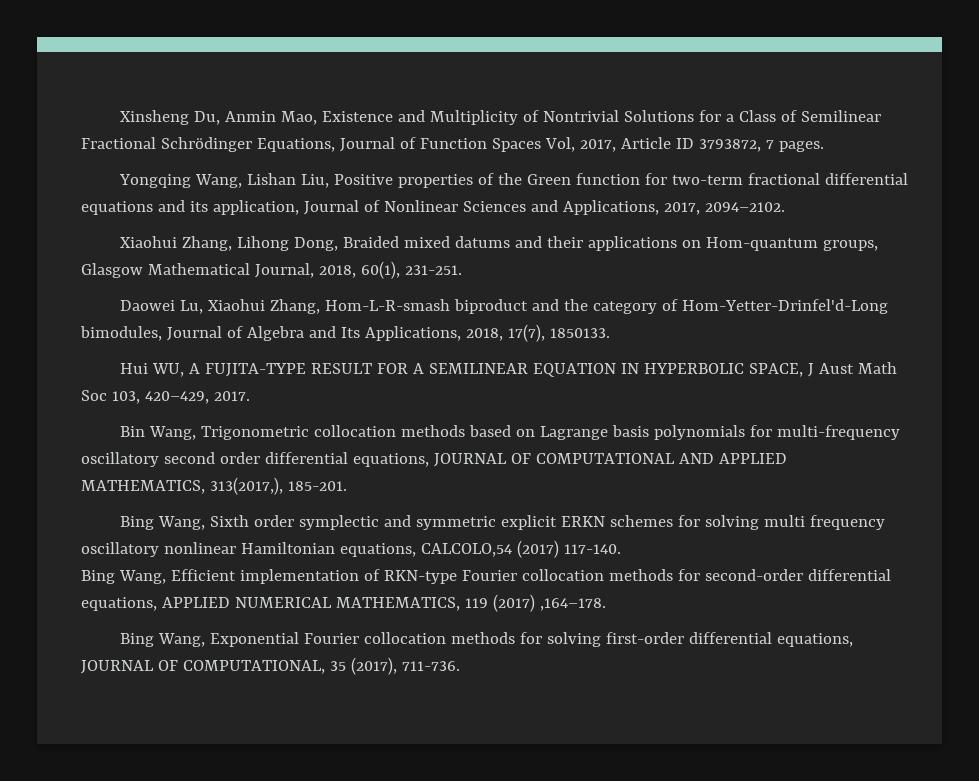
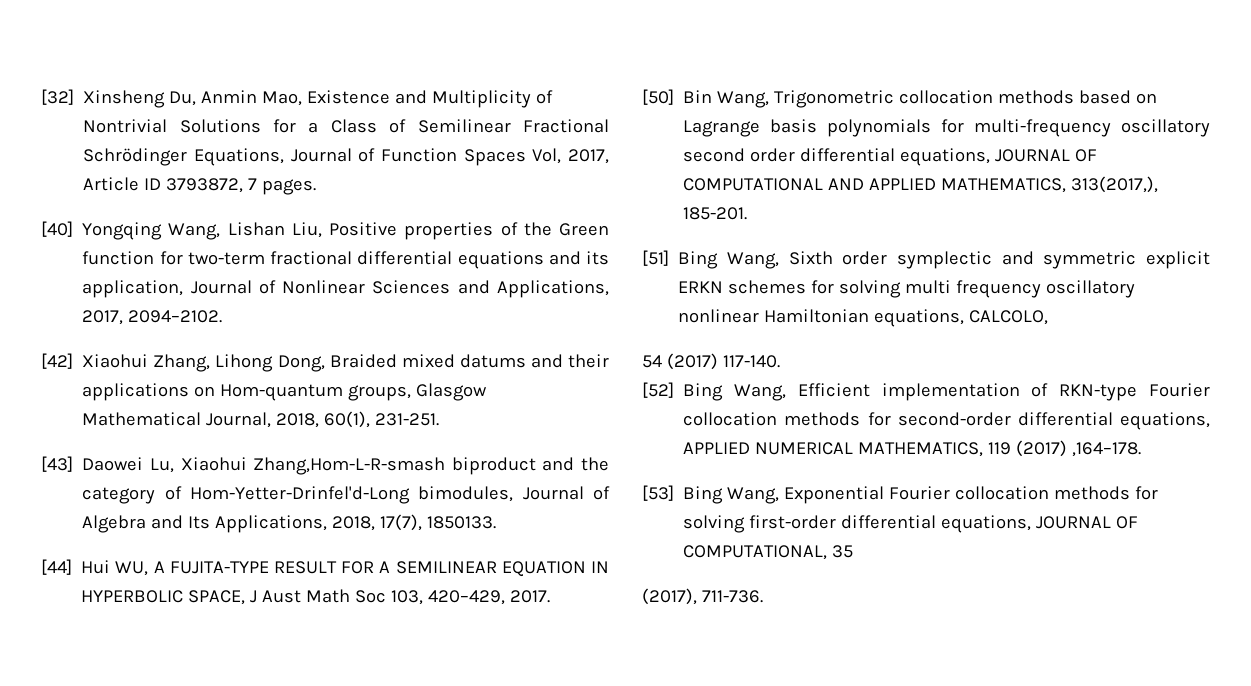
- Xinsheng Du, Anmin Mao, Existence and Multiplicity of Nontrivial Solutions for a Class of Semilinear Fractional Schrödinger Equations, Journal of Function Spaces Vol, 2017, Article ID 3793872, 7 pages.
+ [32] Xinsheng Du, Anmin Mao, Existence and Multiplicity of Nontrivial Solutions for a Class of Semilinear Fractional Schrödinger Equations, Journal of Function Spaces Vol, 2017, Article ID 3793872, 7 pages.
- Yongqing Wang, Lishan Liu, Positive properties of the Green function for two-term fractional differential equations and its application, Journal of Nonlinear Sciences and Applications, 2017, 2094–2102.
+ [40] Yongqing Wang, Lishan Liu, Positive properties of the Green function for two-term fractional differential equations and its application, Journal of Nonlinear Sciences and Applications, 2017, 2094–2102.
- Xiaohui Zhang, Lihong Dong, Braided mixed datums and their applications on Hom-quantum groups, Glasgow Mathematical Journal, 2018, 60(1), 231-251.
+ [42] Xiaohui Zhang, Lihong Dong, Braided mixed datums and their applications on Hom-quantum groups, Glasgow Mathematical Journal, 2018, 60(1), 231-251.
- Daowei Lu, Xiaohui Zhang, Hom-L-R-smash biproduct and the category of Hom-Yetter-Drinfel'd-Long bimodules, Journal of Algebra and Its Applications, 2018, 17(7), 1850133.
+ [43] Daowei Lu, Xiaohui Zhang,Hom-L-R-smash biproduct and the category of Hom-Yetter-Drinfel'd-Long bimodules, Journal of Algebra and Its Applications, 2018, 17(7), 1850133.
- Hui WU, A FUJITA-TYPE RESULT FOR A SEMILINEAR EQUATION IN HYPERBOLIC SPACE, J Aust Math Soc 103, 420–429, 2017.
+ [44] Hui WU, A FUJITA-TYPE RESULT FOR A SEMILINEAR EQUATION IN HYPERBOLIC SPACE, J Aust Math Soc 103, 420–429, 2017.
- Bin Wang, Trigonometric collocation methods based on Lagrange basis polynomials for multi-frequency oscillatory second order differential equations, JOURNAL OF COMPUTATIONAL AND APPLIED MATHEMATICS, 313(2017,), 185-201.
+ [50] Bin Wang, Trigonometric collocation methods based on Lagrange basis polynomials for multi-frequency oscillatory second order differential equations, JOURNAL OF COMPUTATIONAL AND APPLIED MATHEMATICS, 313(2017,), 185-201.
- Bing Wang, Sixth order symplectic and symmetric explicit ERKN schemes for solving multi frequency oscillatory nonlinear Hamiltonian equations, CALCOLO,54 (2017) 117-140.
+ [51] Bing Wang, Sixth order symplectic and symmetric explicit ERKN schemes for solving multi frequency oscillatory nonlinear Hamiltonian equations, CALCOLO,
+ 54 (2017) 117-140.
- Bing Wang, Efficient implementation of RKN-type Fourier collocation methods for second-order differential equations, APPLIED NUMERICAL MATHEMATICS, 119 (2017) ,164–178.
+ [52] Bing Wang, Efficient implementation of RKN-type Fourier collocation methods for second-order differential equations, APPLIED NUMERICAL MATHEMATICS, 119 (2017) ,164–178.
- Bing Wang, Exponential Fourier collocation methods for solving first-order differential equations, JOURNAL OF COMPUTATIONAL, 35 (2017), 711-736.
+ [53] Bing Wang, Exponential Fourier collocation methods for solving first-order differential equations, JOURNAL OF COMPUTATIONAL, 35
+ (2017), 711-736.

